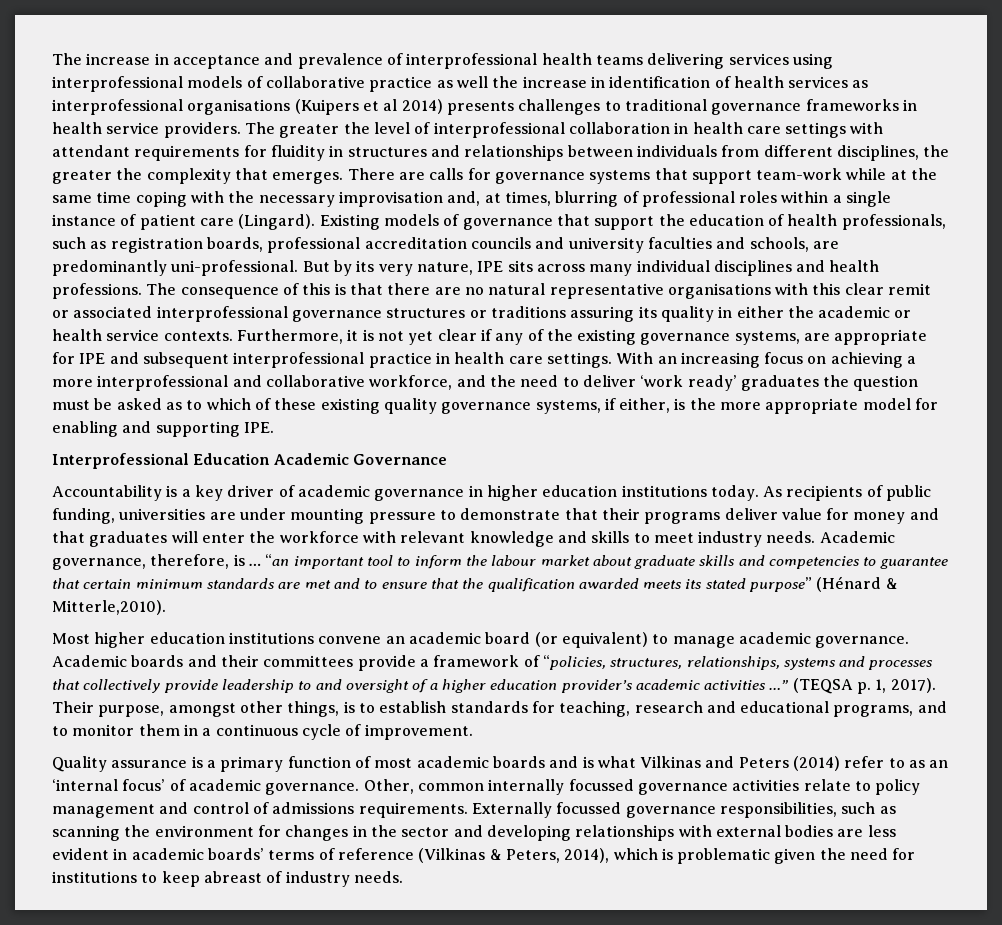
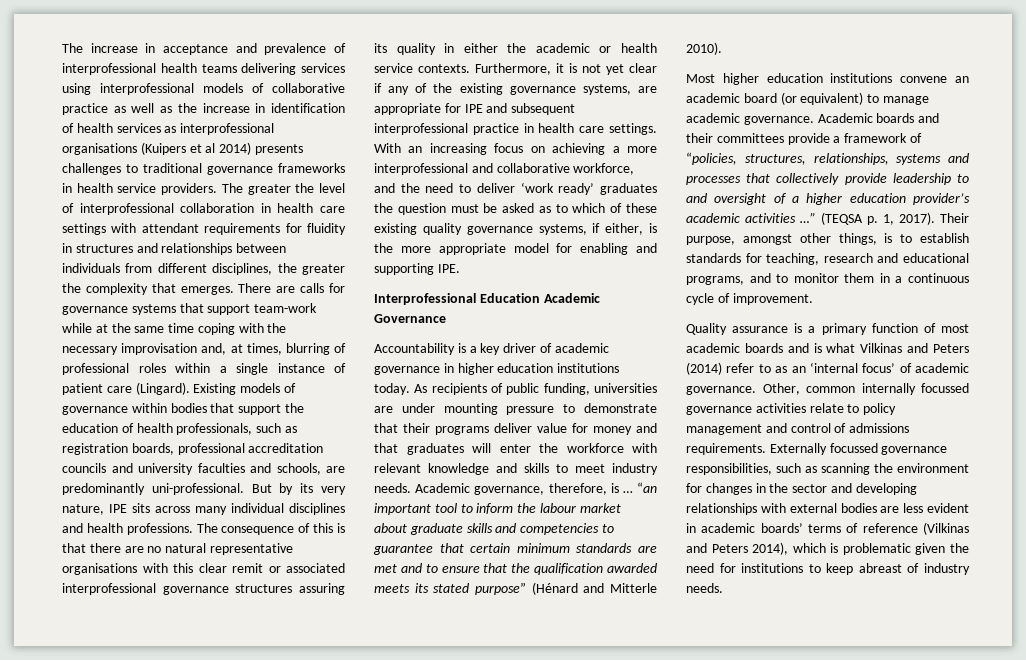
- The increase in acceptance and prevalence of interprofessional health teams delivering services using interprofessional models of collaborative practice as well the increase in identification of health services as interprofessional organisations (Kuipers et al 2014) presents challenges to traditional governance frameworks in health service providers.
+ The increase in acceptance and prevalence of interprofessional health teams delivering services using interprofessional models of collaborative practice as well as the increase in identification of health services as interprofessional organisations (Kuipers et al 2014) presents challenges to traditional governance frameworks in health service providers.
- Existing models of governance that support the education of health professionals, such as registration boards, professional accreditation councils and university faculties and schools, are predominantly uni-professional.
+ Existing models of governance within bodies that support the education of health professionals, such as registration boards, professional accreditation councils and university faculties and schools, are predominantly uni-professional.
- The consequence of this is that there are no natural representative organisations with this clear remit or associated interprofessional governance structures or traditions assuring its quality in either the academic or health service contexts.
+ The consequence of this is that there are no natural representative organisations with this clear remit or associated interprofessional governance structures assuring its quality in either the academic or health service contexts.
- “an important tool to inform the labour market about graduate skills and competencies to guarantee that certain minimum standards are met and to ensure that the qualification awarded meets its stated purpose” (Hénard & Mitterle,2010).
+ “an important tool to inform the labour market about graduate skills and competencies to guarantee that certain minimum standards are met and to ensure that the qualification awarded meets its stated purpose” (Hénard and Mitterle 2010).
- Externally focussed governance responsibilities, such as scanning the environment for changes in the sector and developing relationships with external bodies are less evident in academic boards’ terms of reference (Vilkinas & Peters, 2014), which is problematic given the need for institutions to keep abreast of industry needs.
+ Externally focussed governance responsibilities, such as scanning the environment for changes in the sector and developing relationships with external bodies are less evident in academic boards’ terms of reference (Vilkinas and Peters 2014), which is problematic given the need for institutions to keep abreast of industry needs.

